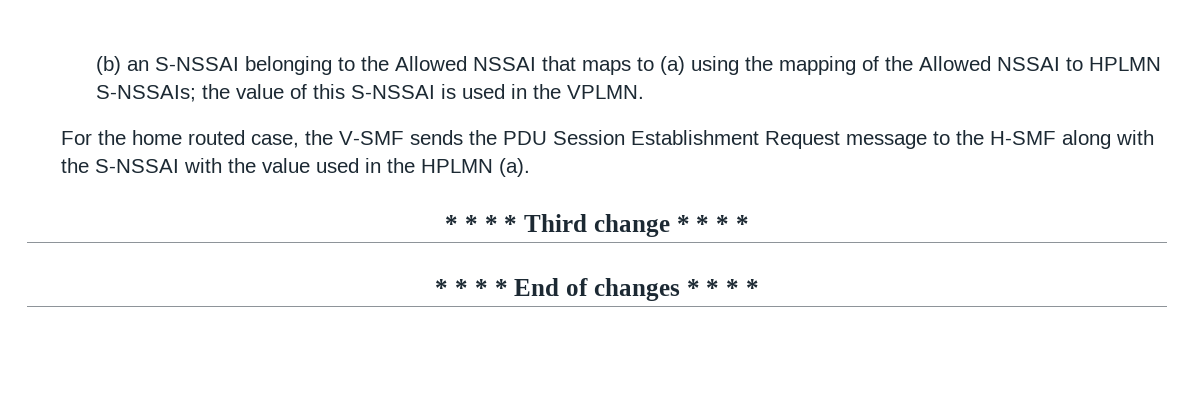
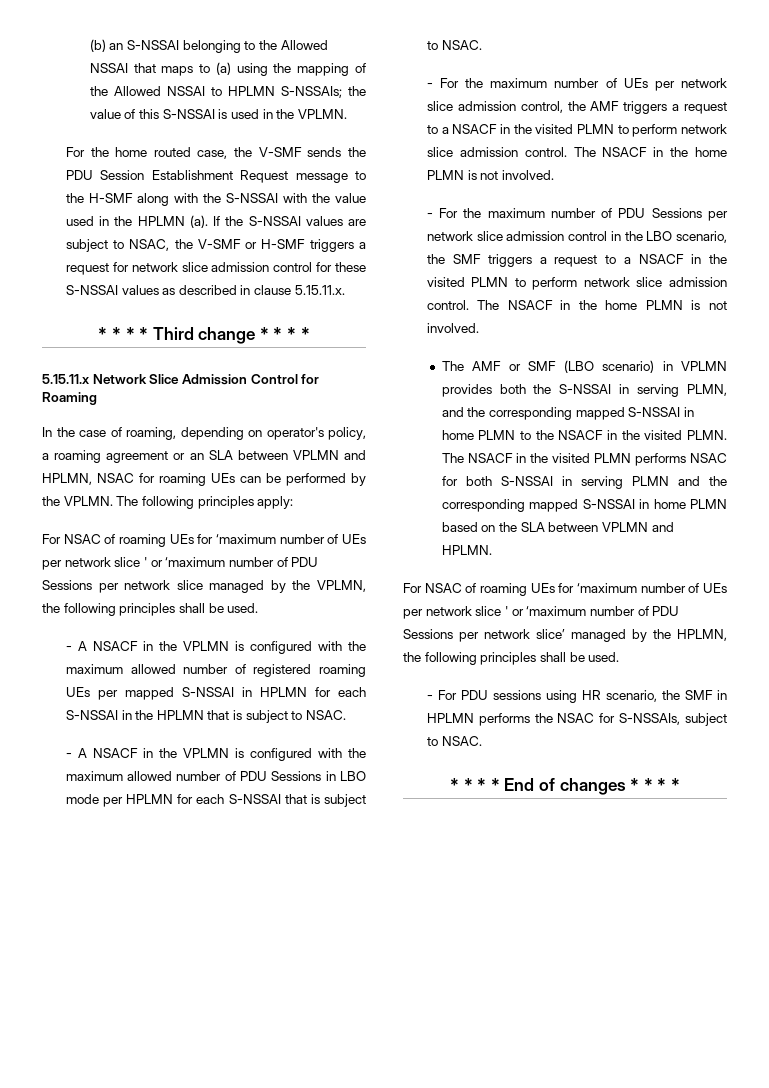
+ If the S-NSSAI values are subject to NSAC, the V-SMF or H-SMF triggers a request for network slice admission control for these S-NSSAI values as described in clause 5.15.11.x.
+ 5.15.11.x Network Slice Admission Control for Roaming
+ In the case of roaming, depending on operator's policy, a roaming agreement or an SLA between VPLMN and HPLMN, NSAC for roaming UEs can be performed by the VPLMN. The following principles apply:
+ For NSAC of roaming UEs for ‘maximum number of UEs per network slice ' or ‘maximum number of PDU Sessions per network slice managed by the VPLMN, the following principles shall be used.
+ - A NSACF in the VPLMN is configured with the maximum allowed number of registered roaming UEs per mapped S-NSSAI in HPLMN for each S-NSSAI in the HPLMN that is subject to NSAC.
+ - A NSACF in the VPLMN is configured with the maximum allowed number of PDU Sessions in LBO mode per HPLMN for each S-NSSAI that is subject to NSAC.
+ - For the maximum number of UEs per network slice admission control, the AMF triggers a request to a NSACF in the visited PLMN to perform network slice admission control. The NSACF in the home PLMN is not involved.
+ - For the maximum number of PDU Sessions per network slice admission control in the LBO scenario, the SMF triggers a request to a NSACF in the visited PLMN to perform network slice admission control. The NSACF in the home PLMN is not involved.
+ The AMF or SMF (LBO scenario) in VPLMN provides both the S-NSSAI in serving PLMN, and the corresponding mapped S-NSSAI in home PLMN to the NSACF in the visited PLMN. The NSACF in the visited PLMN performs NSAC for both S-NSSAI in serving PLMN and the corresponding mapped S-NSSAI in home PLMN based on the SLA between VPLMN and HPLMN.
+ For NSAC of roaming UEs for ‘maximum number of UEs per network slice ' or ‘maximum number of PDU Sessions per network slice’ managed by the HPLMN, the following principles shall be used.
+ - For PDU sessions using HR scenario, the SMF in HPLMN performs the NSAC for S-NSSAIs, subject to NSAC.

